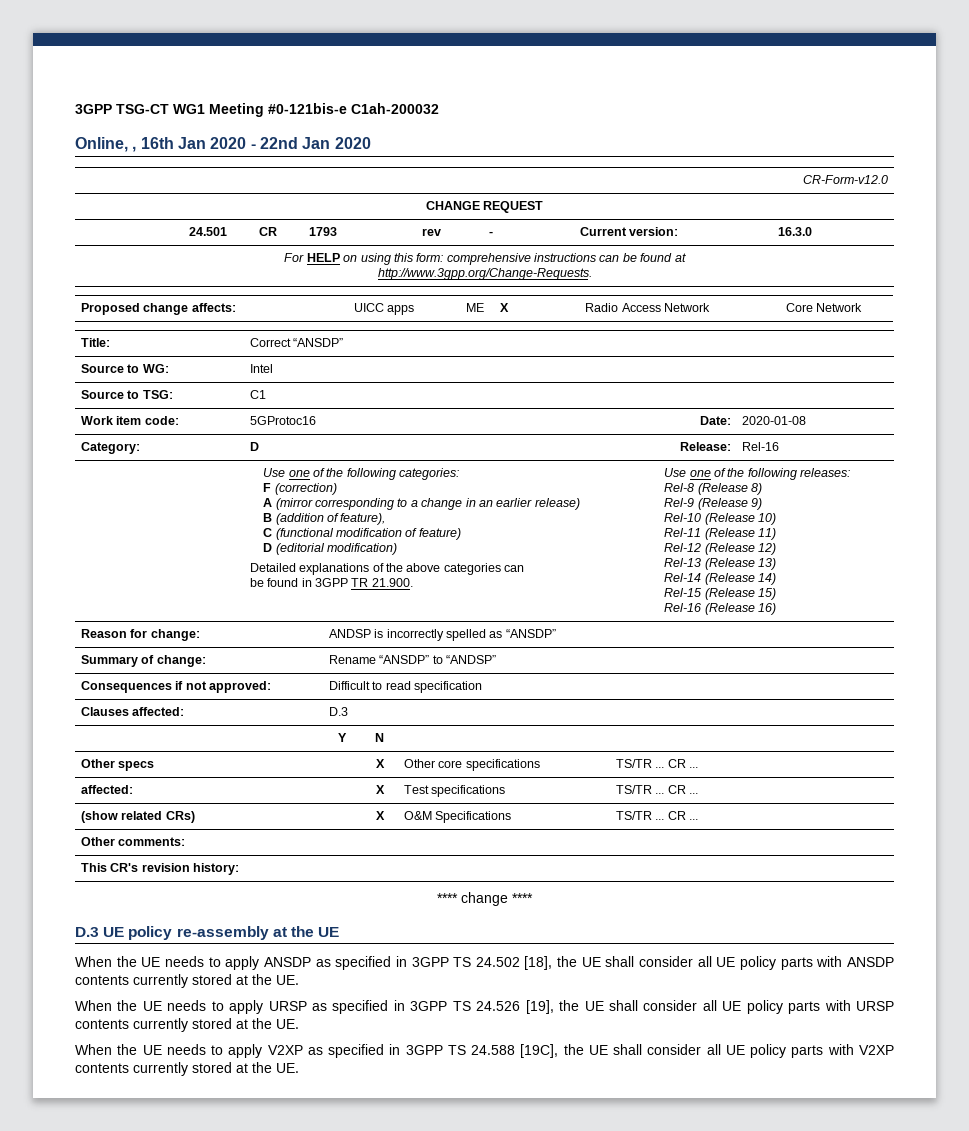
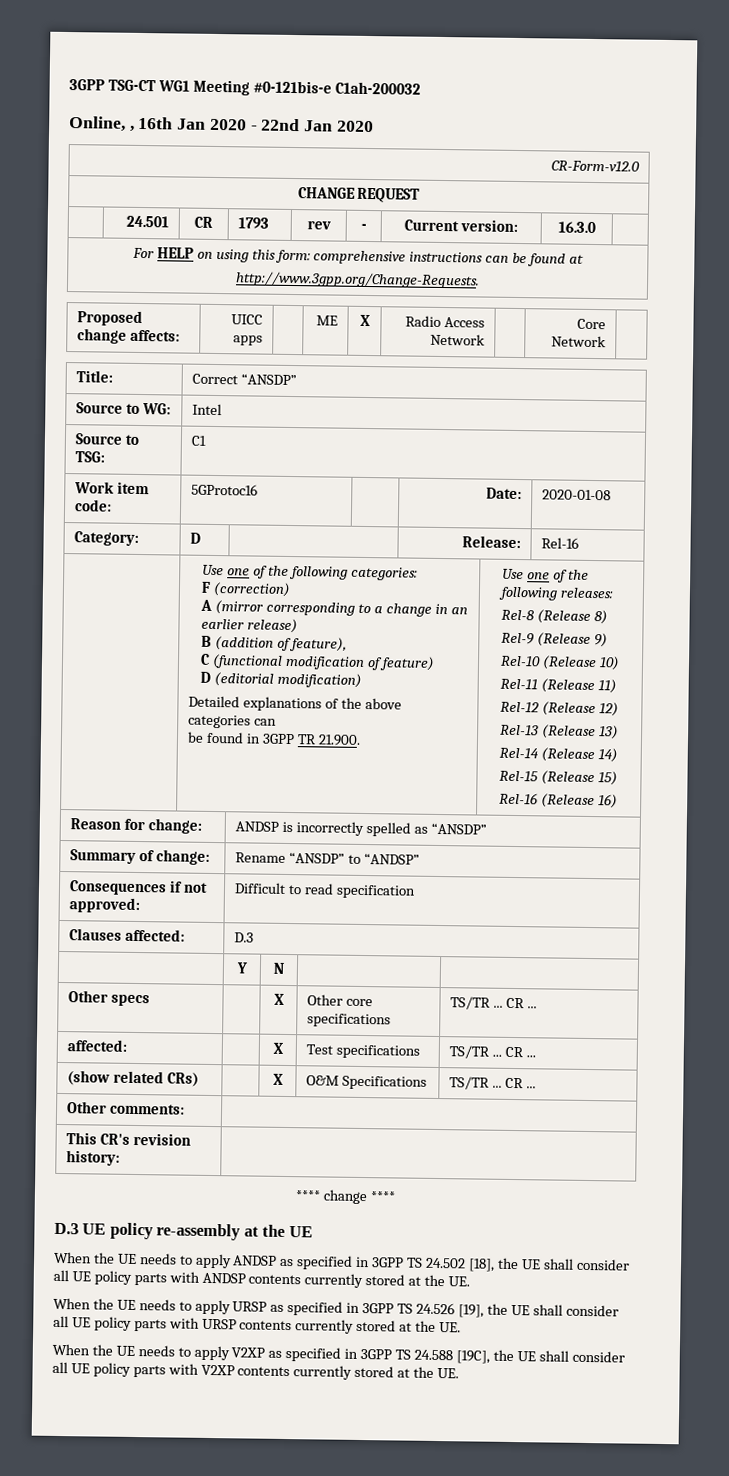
- When the UE needs to apply ANSDP as specified in 3GPP TS 24.502 [18], the UE shall consider all UE policy parts with ANSDP contents currently stored at the UE.
+ When the UE needs to apply ANDSP as specified in 3GPP TS 24.502 [18], the UE shall consider all UE policy parts with ANDSP contents currently stored at the UE.

